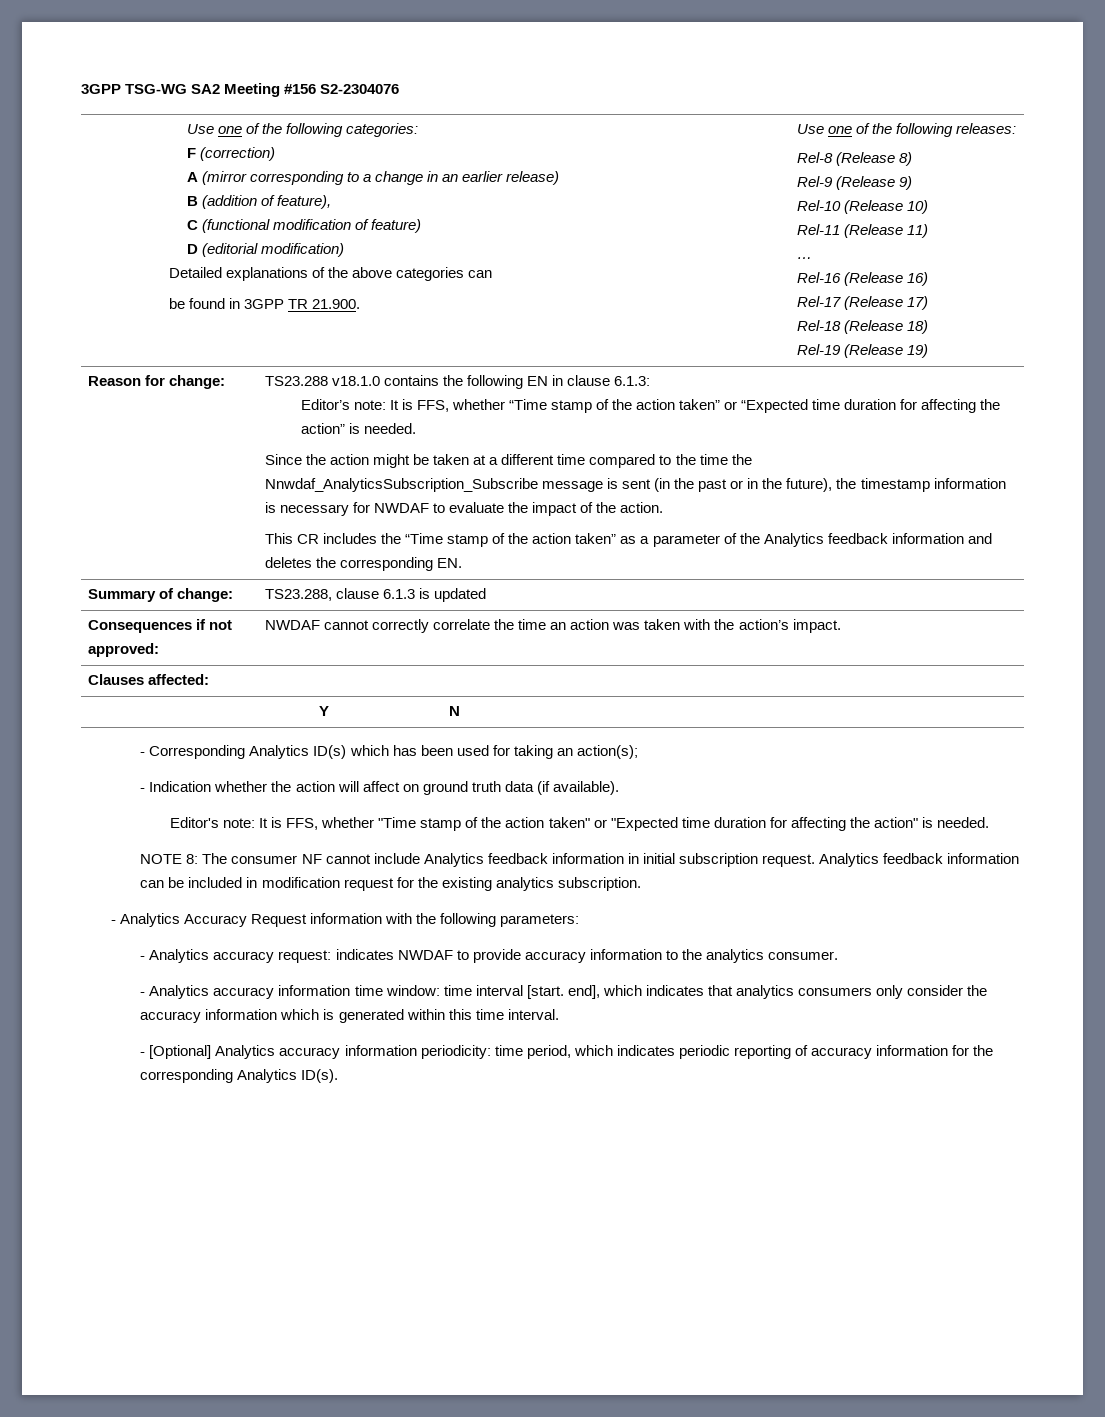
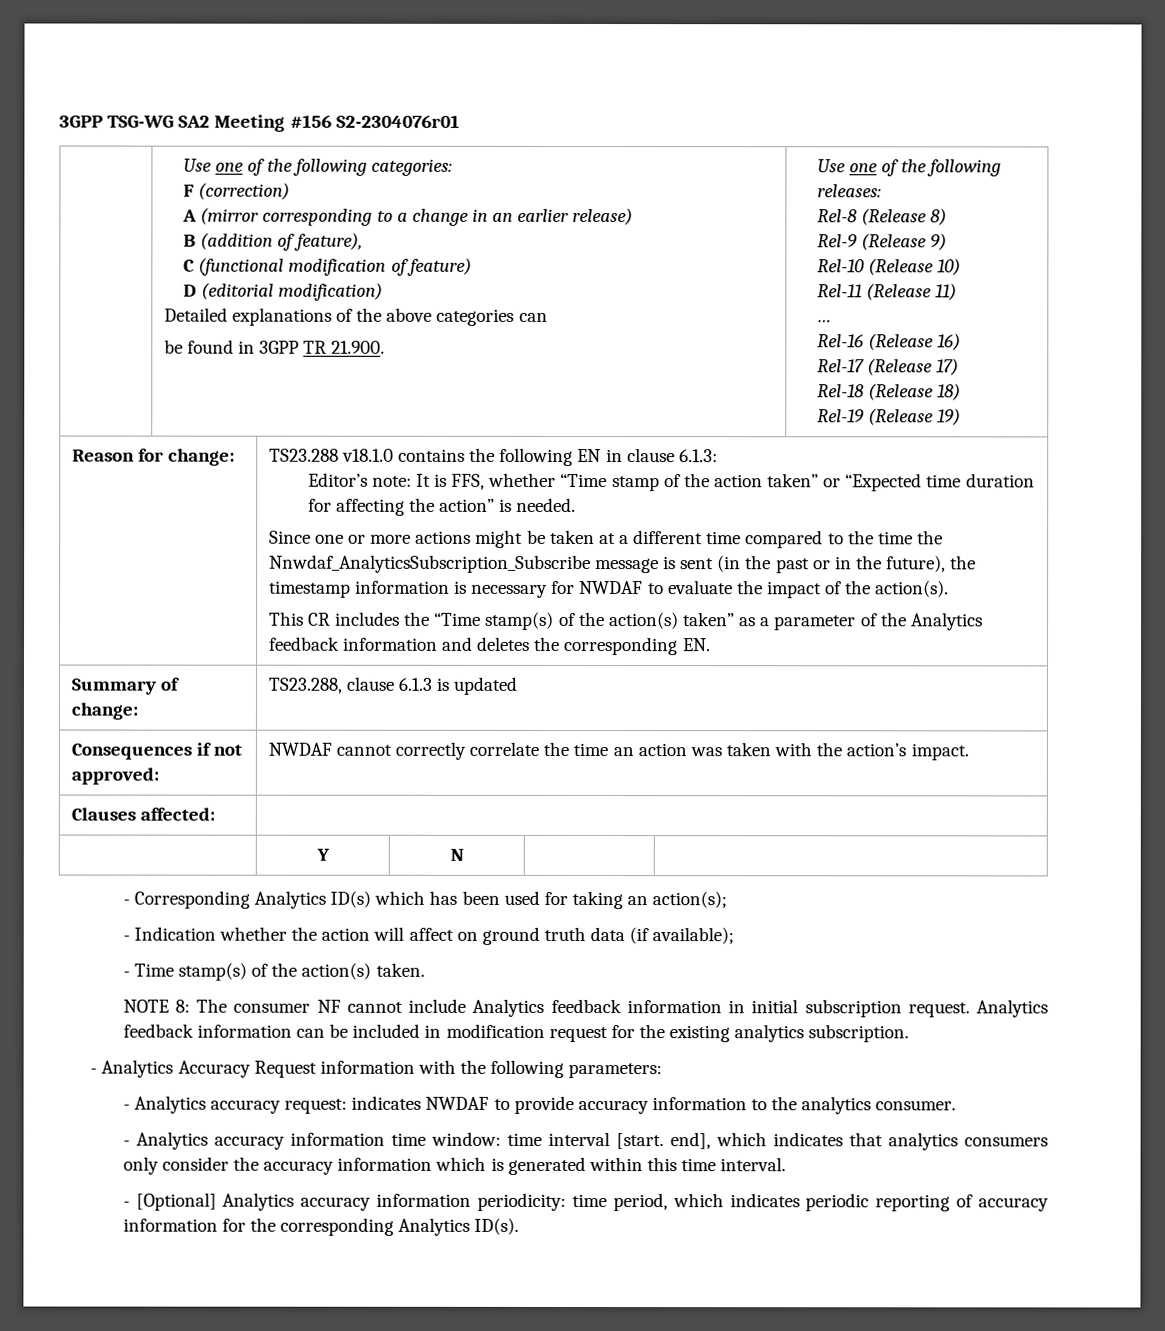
- 3GPP TSG-WG SA2 Meeting #156 S2-2304076
+ 3GPP TSG-WG SA2 Meeting #156 S2-2304076r01
- Since the action might be taken at a different time compared to the time the Nnwdaf_AnalyticsSubscription_Subscribe message is sent (in the past or in the future), the timestamp information is necessary for NWDAF to evaluate the impact of the action.
+ Since one or more actions might be taken at a different time compared to the time the Nnwdaf_AnalyticsSubscription_Subscribe message is sent (in the past or in the future), the timestamp information is necessary for NWDAF to evaluate the impact of the action(s).
- This CR includes the “Time stamp of the action taken” as a parameter of the Analytics feedback information and deletes the corresponding EN.
+ This CR includes the “Time stamp(s) of the action(s) taken” as a parameter of the Analytics feedback information and deletes the corresponding EN.
- - Indication whether the action will affect on ground truth data (if available).
- Editor's note: It is FFS, whether "Time stamp of the action taken" or "Expected time duration for affecting the action" is needed.
+ - Indication whether the action will affect on ground truth data (if available);
+ - Time stamp(s) of the action(s) taken.

